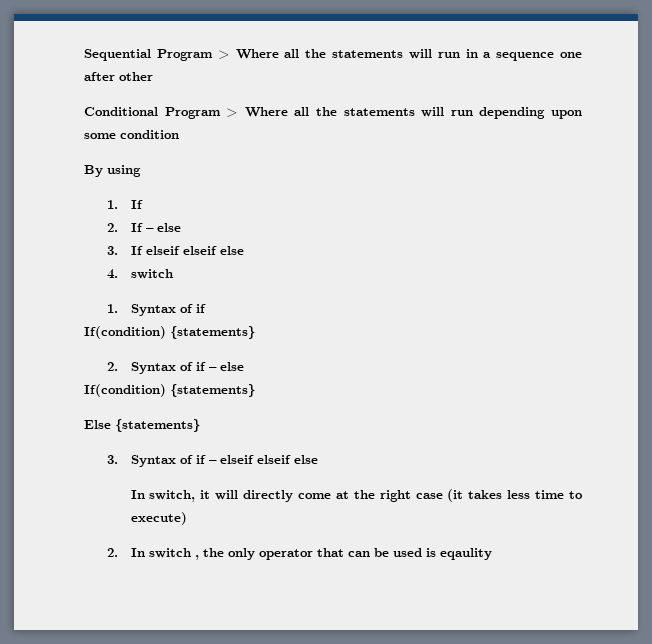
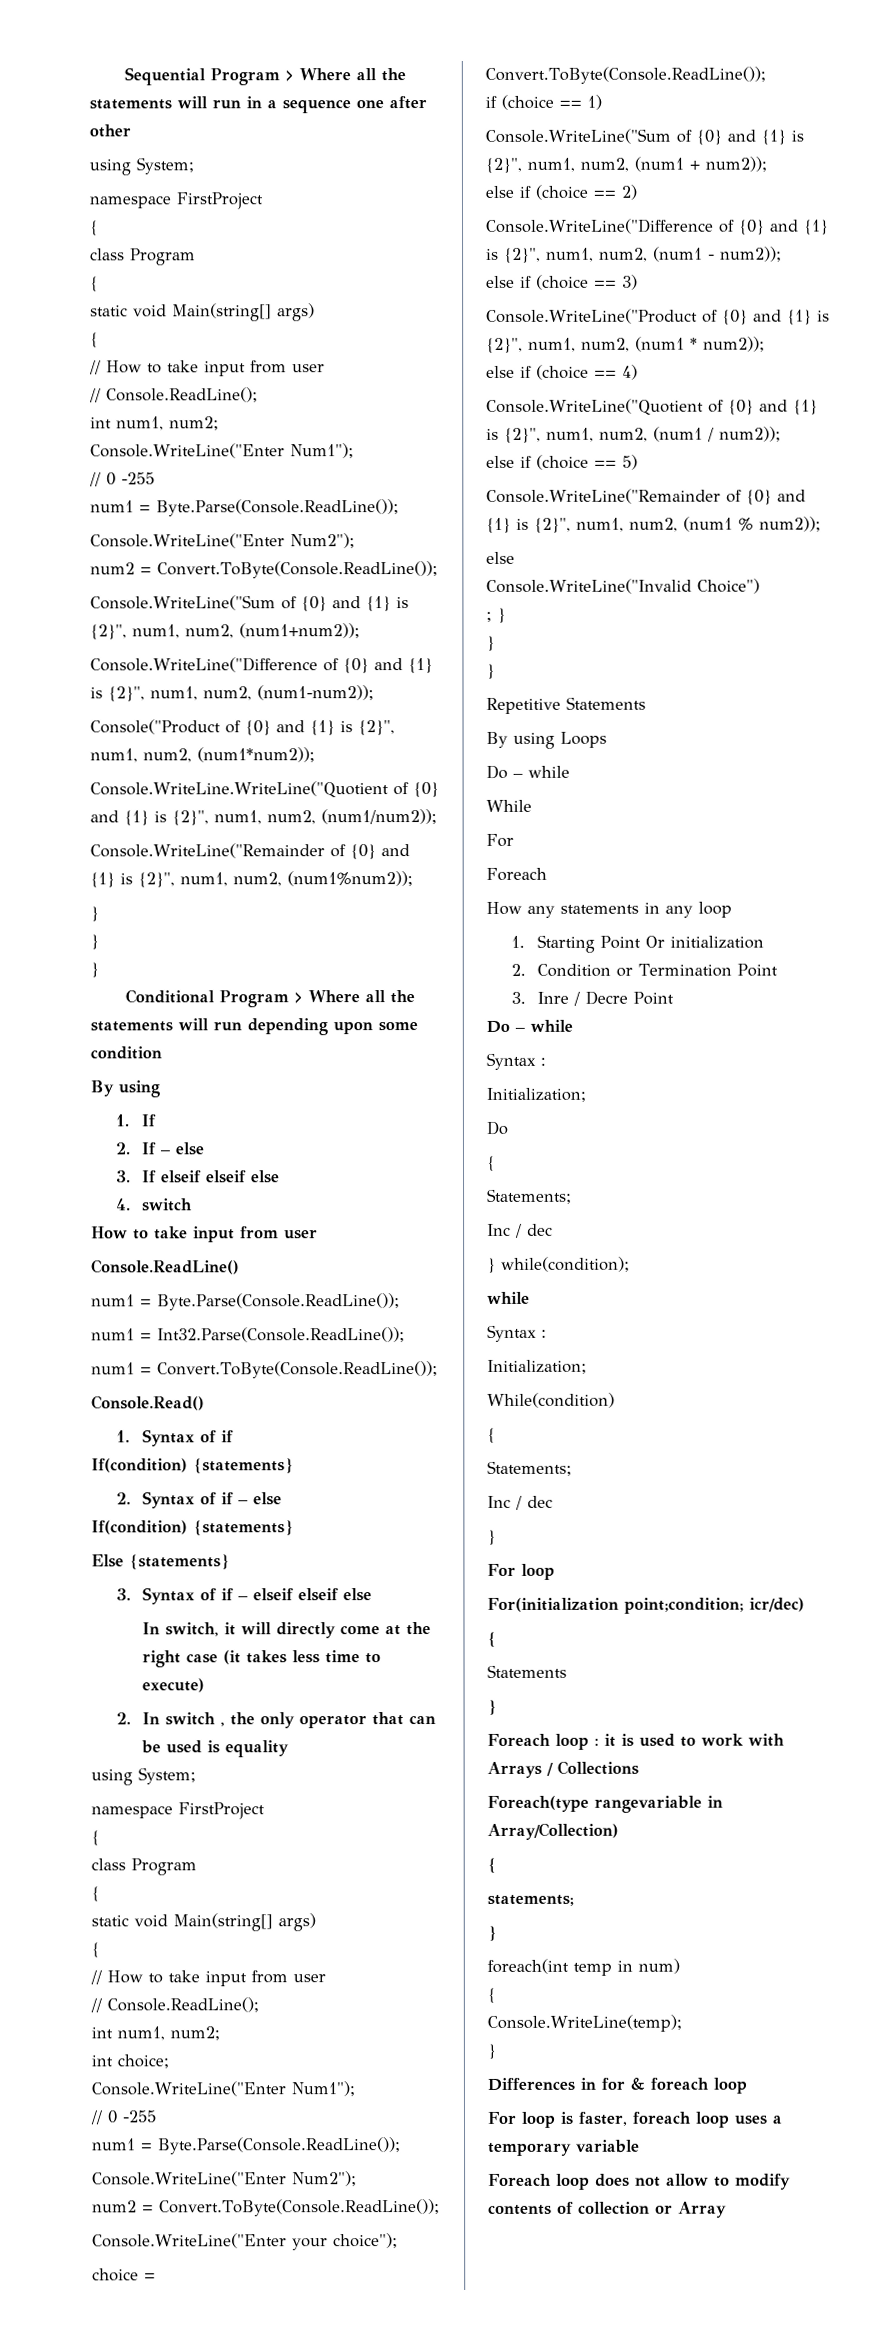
  Sequential Program > Where all the statements will run in a sequence one after other
+ using System;
+ namespace FirstProject
+ {
+ class Program
+ {
+ static void Main(string[] args)
+ {
+ // How to take input from user
+ // Console.ReadLine();
+ int num1, num2;
+ Console.WriteLine("Enter Num1");
+ // 0 -255
+ num1 = Byte.Parse(Console.ReadLine());
+ Console.WriteLine("Enter Num2");
+ num2 = Convert.ToByte(Console.ReadLine());
+ Console.WriteLine("Sum of {0} and {1} is {2}", num1, num2, (num1+num2));
+ Console.WriteLine("Difference of {0} and {1} is {2}", num1, num2, (num1-num2));
+ Console("Product of {0} and {1} is {2}", num1, num2, (num1*num2));
+ Console.WriteLine.WriteLine("Quotient of {0} and {1} is {2}", num1, num2, (num1/num2));
+ Console.WriteLine("Remainder of {0} and {1} is {2}", num1, num2, (num1%num2));
+ }
+ }
+ }
  4. switch
+ How to take input from user
+ Console.ReadLine()
+ num1 = Byte.Parse(Console.ReadLine());
+ num1 = Int32.Parse(Console.ReadLine());
+ num1 = Convert.ToByte(Console.ReadLine());
+ Console.Read()
- 2. In switch , the only operator that can be used is eqaulity
+ 2. In switch , the only operator that can be used is equality
+ using System;
+ namespace FirstProject
+ {
+ class Program
+ {
+ static void Main(string[] args)
+ {
+ // How to take input from user
+ // Console.ReadLine();
+ int num1, num2;
+ int choice;
+ Console.WriteLine("Enter Num1");
+ // 0 -255
+ num1 = Byte.Parse(Console.ReadLine());
+ Console.WriteLine("Enter Num2");
+ num2 = Convert.ToByte(Console.ReadLine());
+ Console.WriteLine("Enter your choice");
+ choice = Convert.ToByte(Console.ReadLine());
+ if (choice == 1)
+ Console.WriteLine("Sum of {0} and {1} is {2}", num1, num2, (num1 + num2));
+ else if (choice == 2)
+ Console.WriteLine("Difference of {0} and {1} is {2}", num1, num2, (num1 - num2));
+ else if (choice == 3)
+ Console.WriteLine("Product of {0} and {1} is {2}", num1, num2, (num1 * num2));
+ else if (choice == 4)
+ Console.WriteLine("Quotient of {0} and {1} is {2}", num1, num2, (num1 / num2));
+ else if (choice == 5)
+ Console.WriteLine("Remainder of {0} and {1} is {2}", num1, num2, (num1 % num2));
+ else
+ Console.WriteLine("Invalid Choice")
+ ; }
+ }
+ }
+ Repetitive Statements
+ By using Loops
+ Do – while
+ While
+ For
+ Foreach
+ How any statements in any loop
+ 1. Starting Point Or initialization
+ 2. Condition or Termination Point
+ 3. Inre / Decre Point
+ Do – while
+ Syntax :
+ Initialization;
+ Do
+ {
+ Statements;
+ Inc / dec
+ } while(condition);
+ while
+ Syntax :
+ Initialization;
+ While(condition)
+ {
+ Statements;
+ Inc / dec
+ }
+ For loop
+ For(initialization point;condition; icr/dec)
+ {
+ Statements
+ }
+ Foreach loop : it is used to work with Arrays / Collections
+ Foreach(type rangevariable in Array/Collection)
+ {
+ statements;
+ }
+ foreach(int temp in num)
+ {
+ Console.WriteLine(temp);
+ }
+ Differences in for & foreach loop
+ For loop is faster, foreach loop uses a temporary variable
+ Foreach loop does not allow to modify contents of collection or Array

